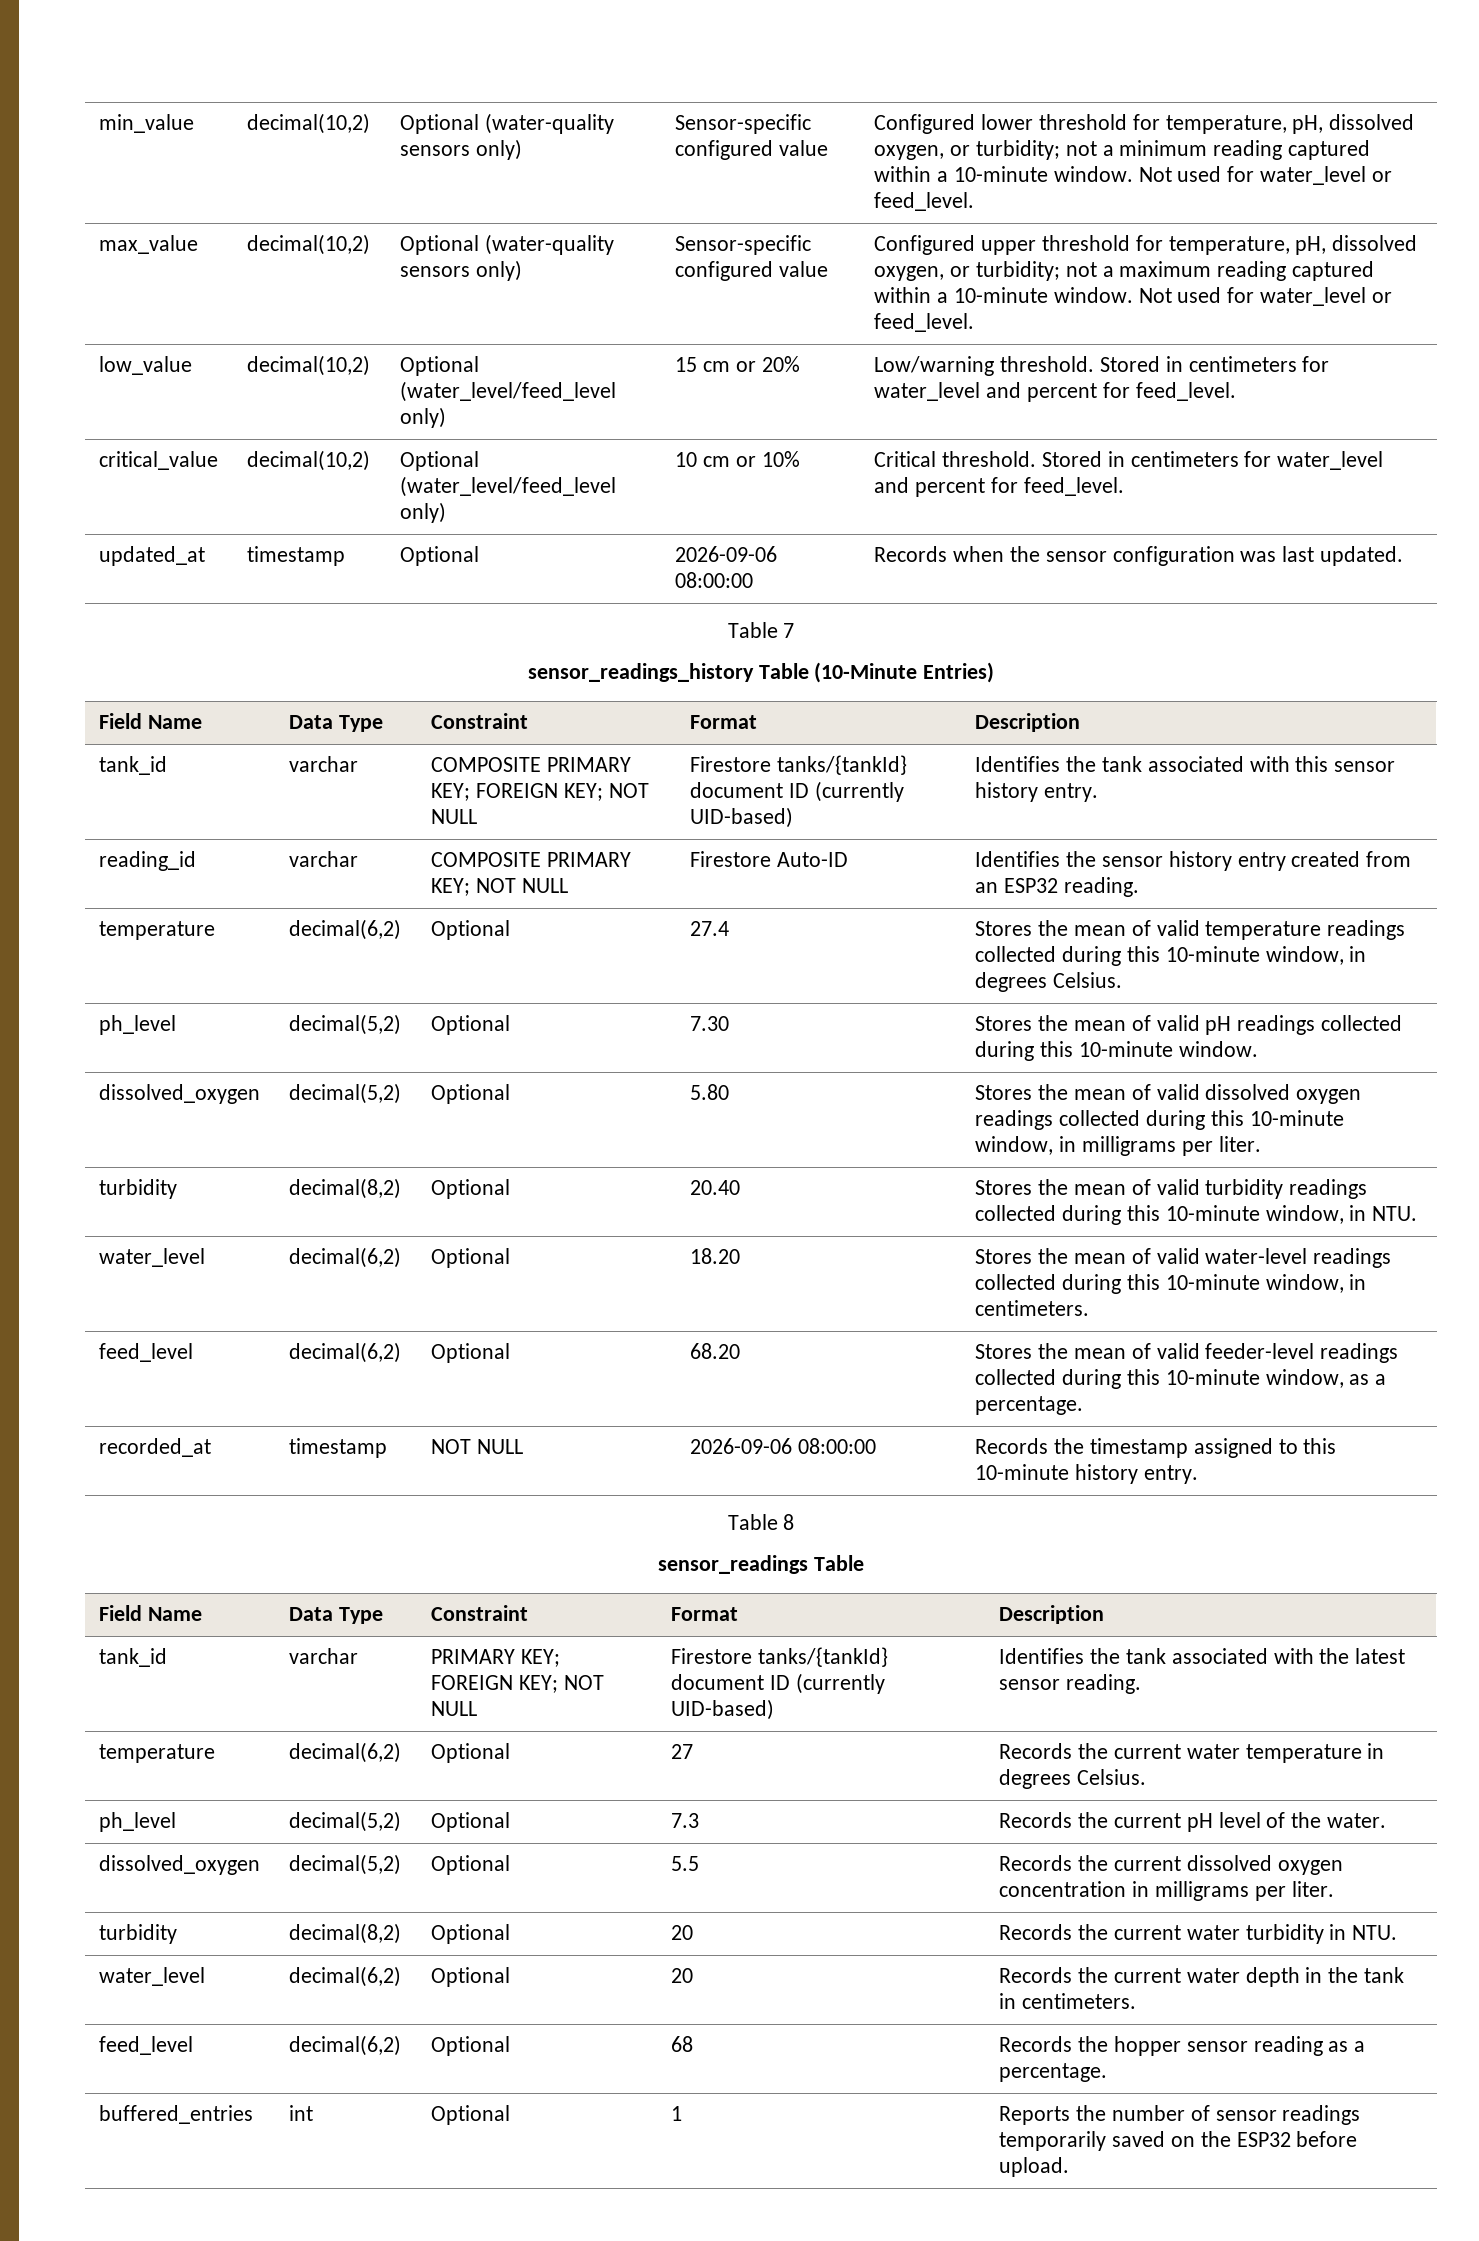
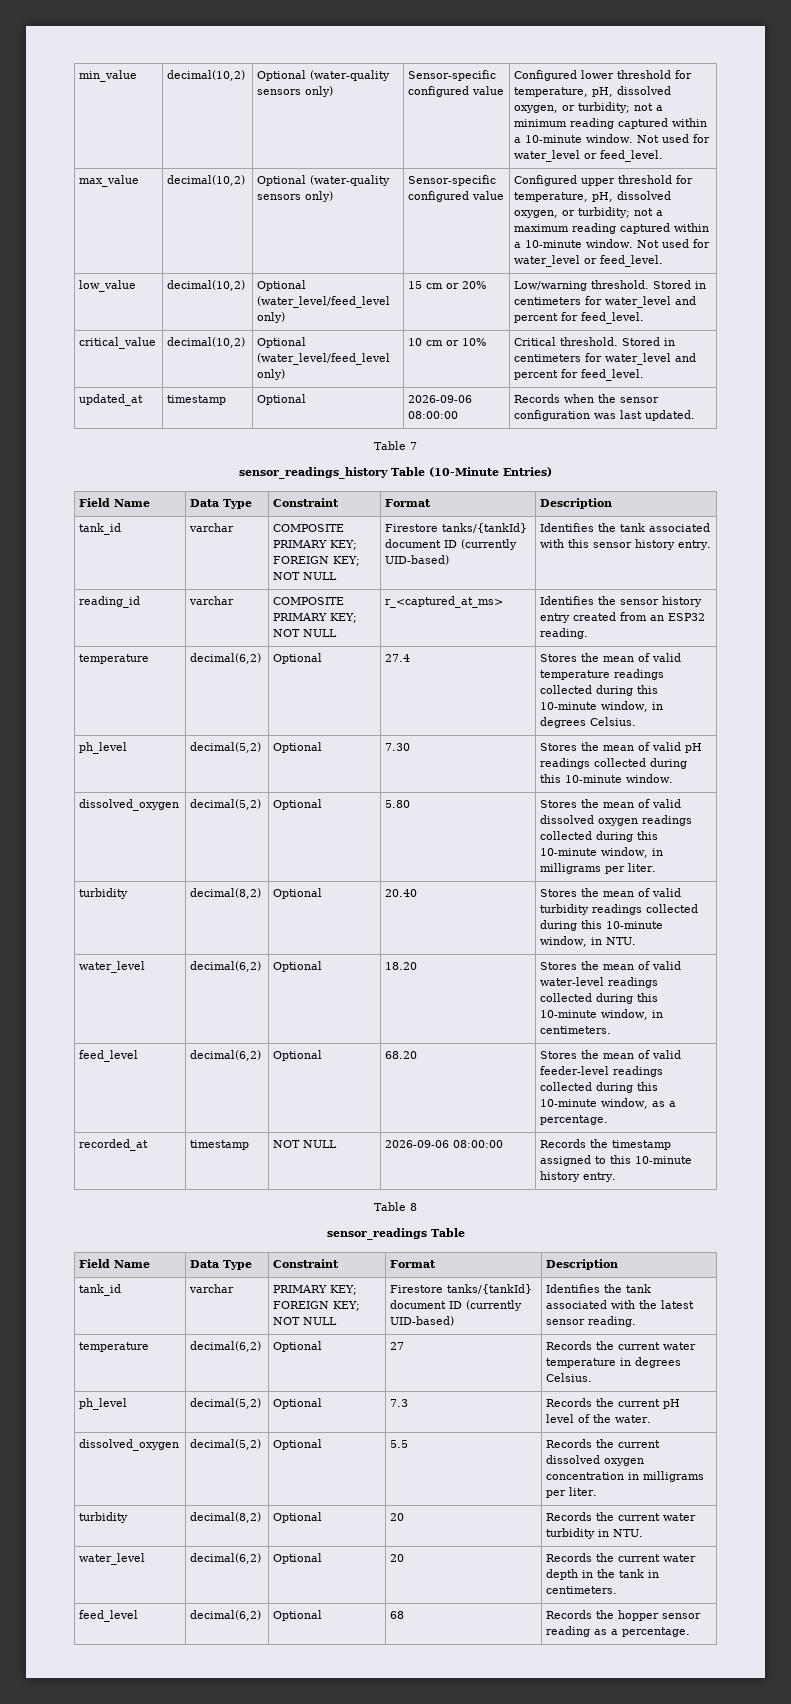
- reading_id | varchar | COMPOSITE PRIMARY KEY; NOT NULL | Firestore Auto-ID | Identifies the sensor history entry created from an ESP32 reading.
+ reading_id | varchar | COMPOSITE PRIMARY KEY; NOT NULL | r_<captured_at_ms> | Identifies the sensor history entry created from an ESP32 reading.
- buffered_entries | int | Optional | 1 | Reports the number of sensor readings temporarily saved on the ESP32 before upload.

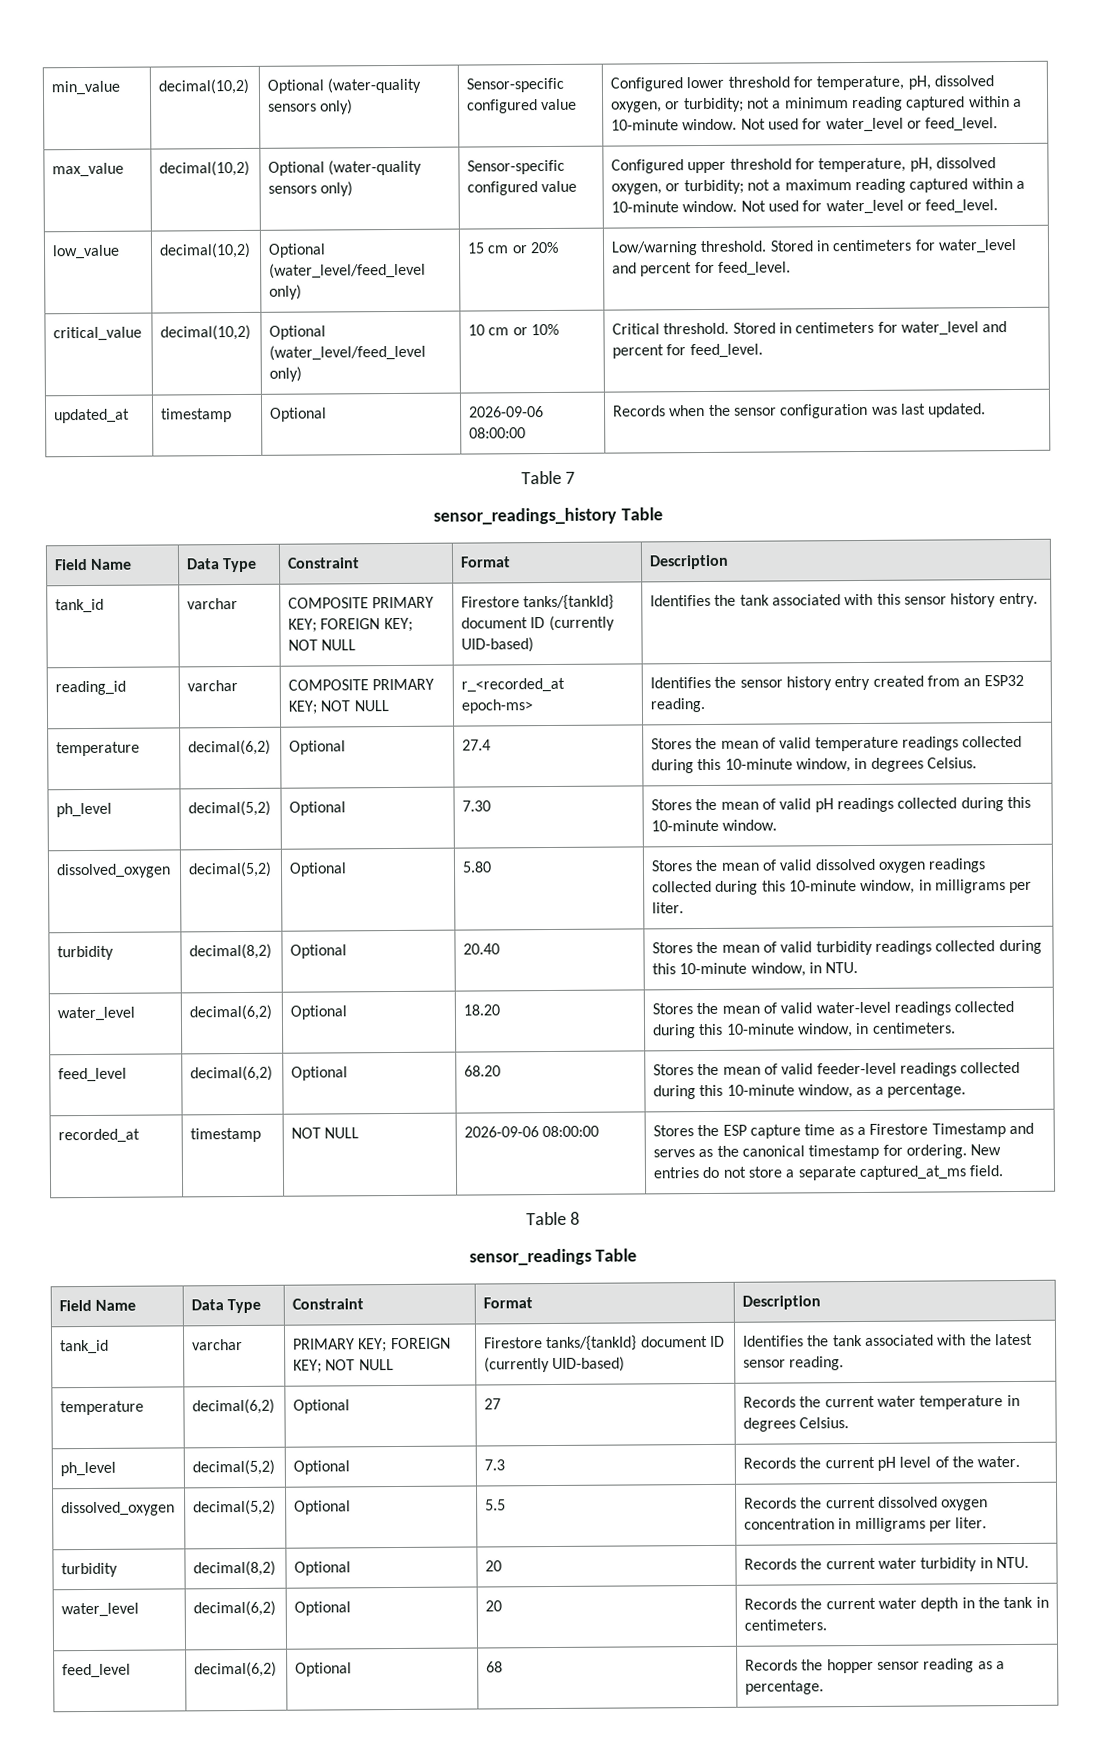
- sensor_readings_history Table (10-Minute Entries)
+ sensor_readings_history Table
- reading_id | varchar | COMPOSITE PRIMARY KEY; NOT NULL | r_<captured_at_ms> | Identifies the sensor history entry created from an ESP32 reading.
+ reading_id | varchar | COMPOSITE PRIMARY KEY; NOT NULL | r_<recorded_at epoch-ms> | Identifies the sensor history entry created from an ESP32 reading.
- recorded_at | timestamp | NOT NULL | 2026-09-06 08:00:00 | Records the timestamp assigned to this 10-minute history entry.
+ recorded_at | timestamp | NOT NULL | 2026-09-06 08:00:00 | Stores the ESP capture time as a Firestore Timestamp and serves as the canonical timestamp for ordering. New entries do not store a separate captured_at_ms field.

